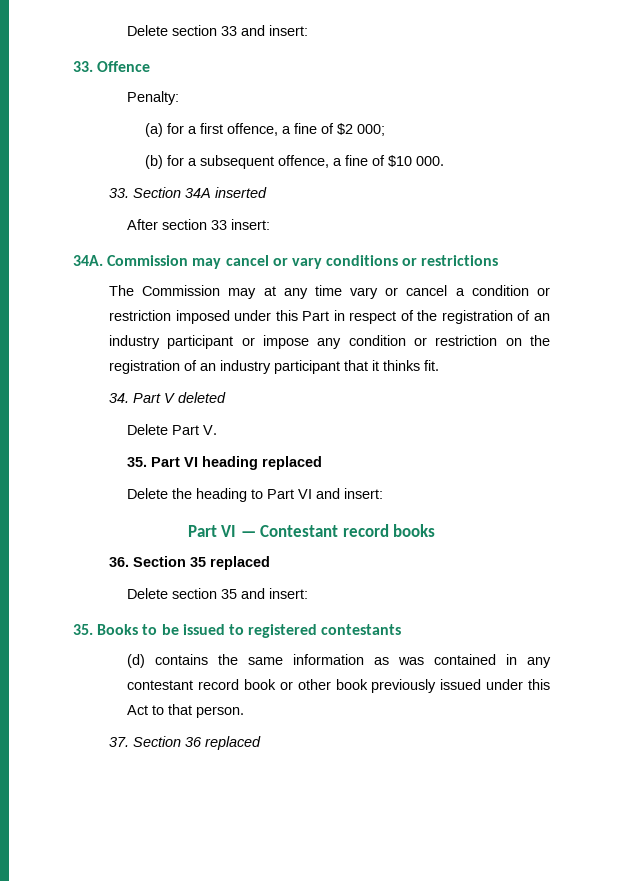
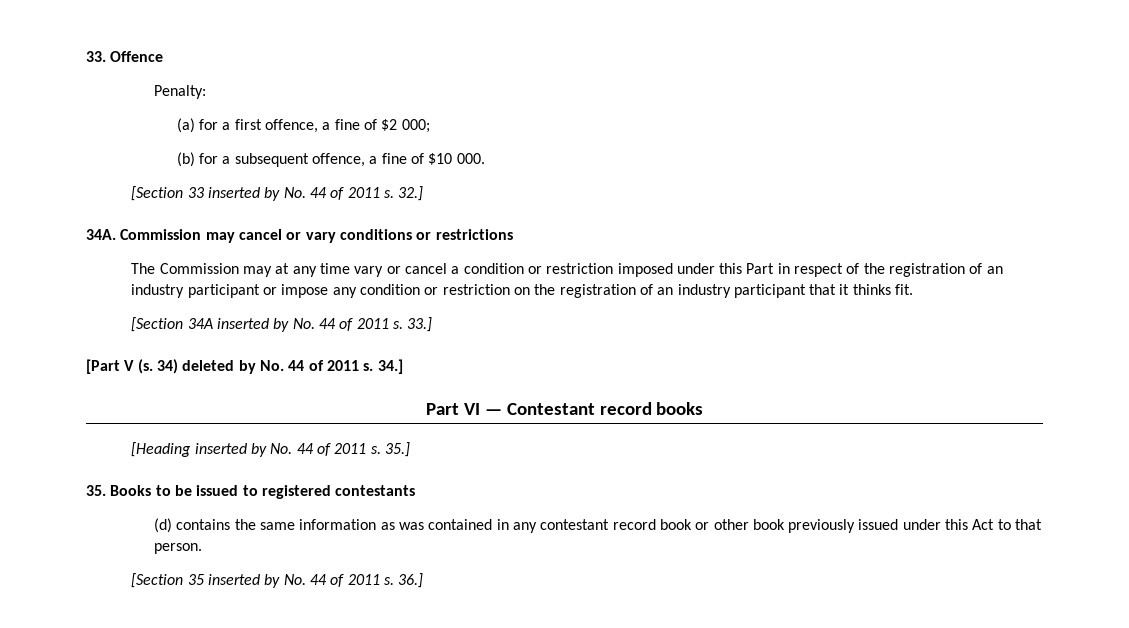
- Delete section 33 and insert:
- 33. Section 34A inserted
- After section 33 insert:
+ [Section 33 inserted by No. 44 of 2011 s. 32.]
- 34. Part V deleted
- Delete Part V.
- 35. Part VI heading replaced
- Delete the heading to Part VI and insert:
+ [Section 34A inserted by No. 44 of 2011 s. 33.]
+ [Part V (s. 34) deleted by No. 44 of 2011 s. 34.]
- 36. Section 35 replaced
- Delete section 35 and insert:
+ [Heading inserted by No. 44 of 2011 s. 35.]
- 37. Section 36 replaced
+ [Section 35 inserted by No. 44 of 2011 s. 36.]

